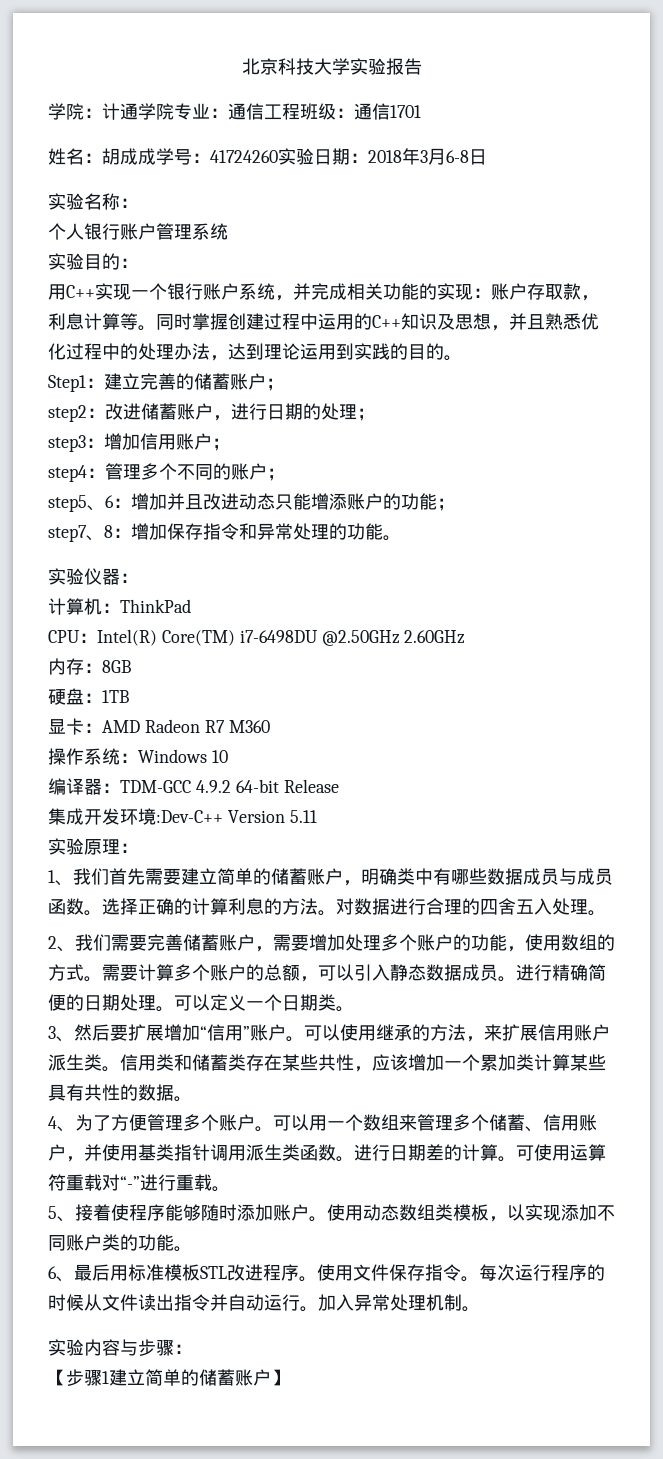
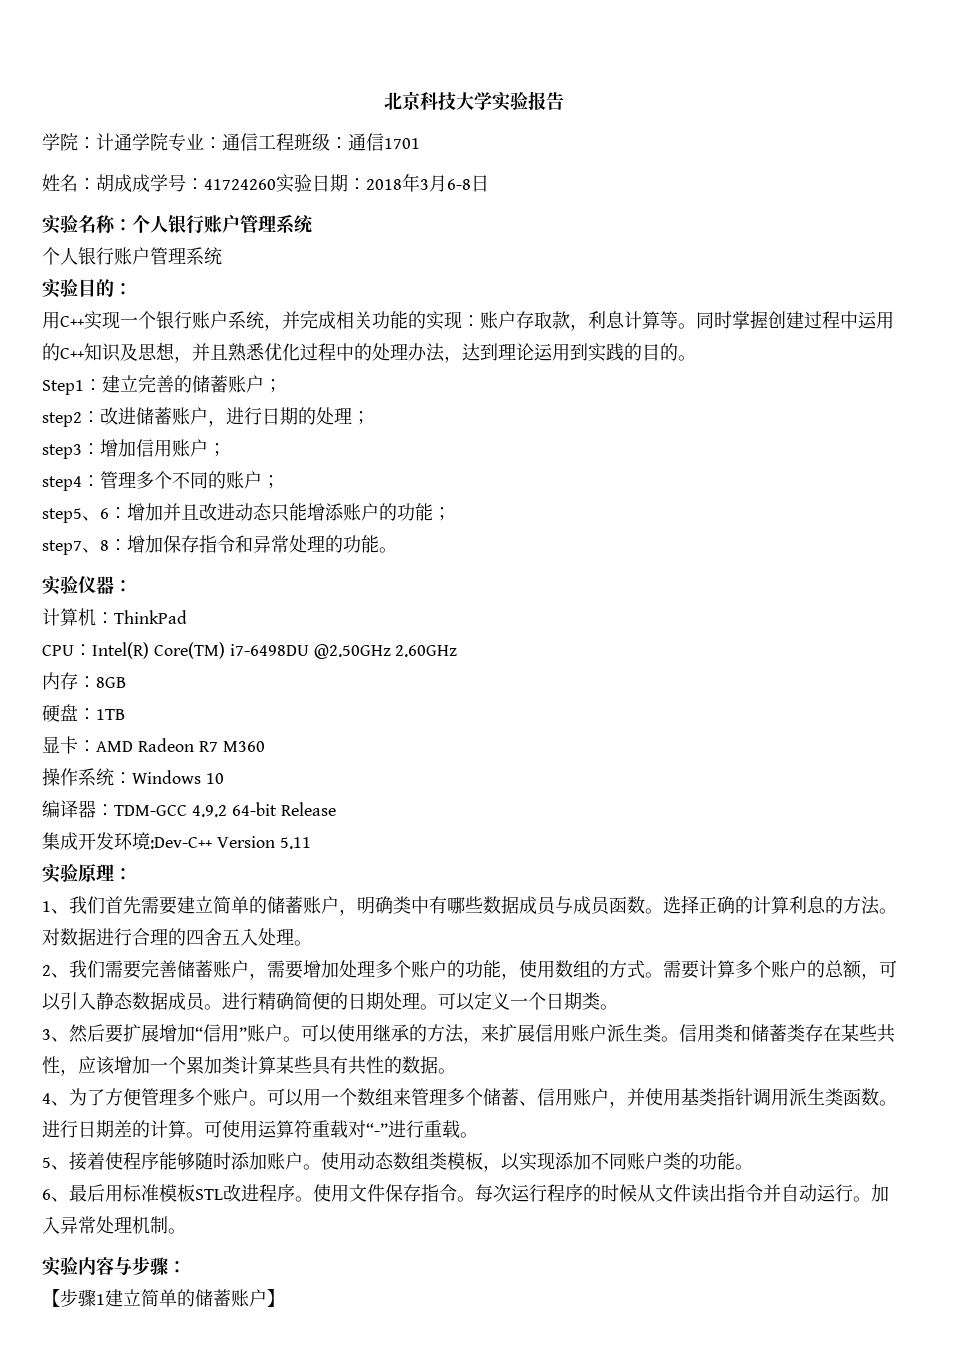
- 实验名称：
+ 实验名称：个人银行账户管理系统

